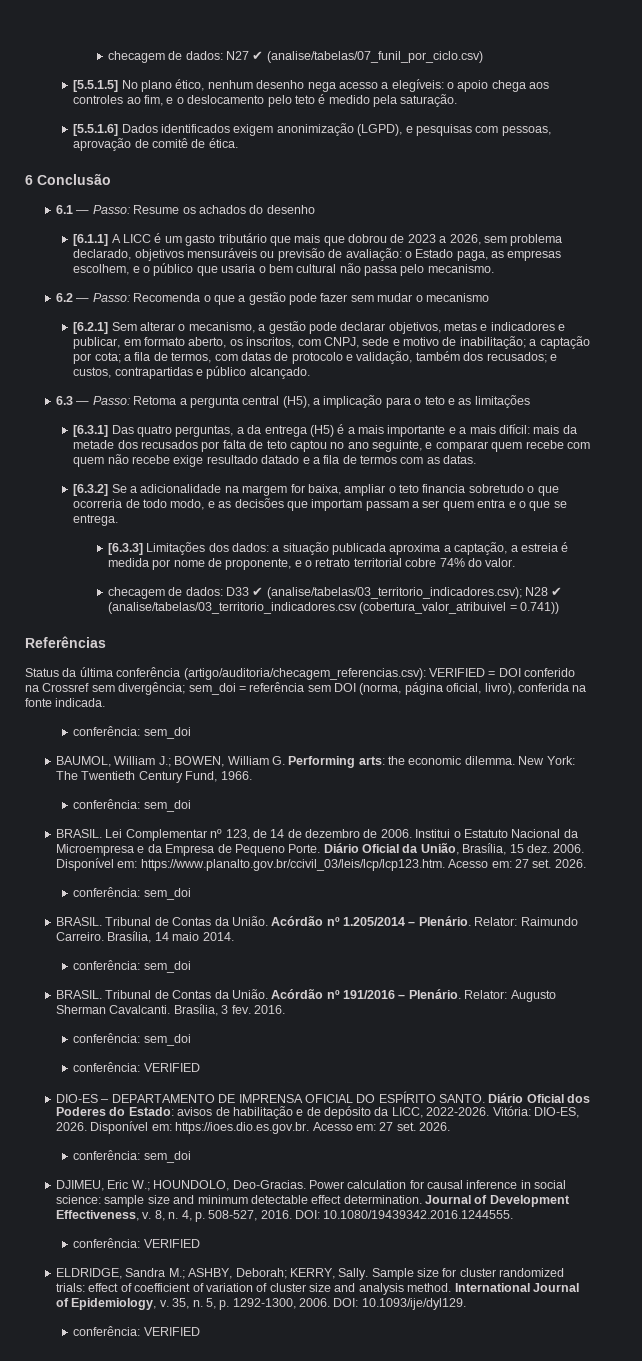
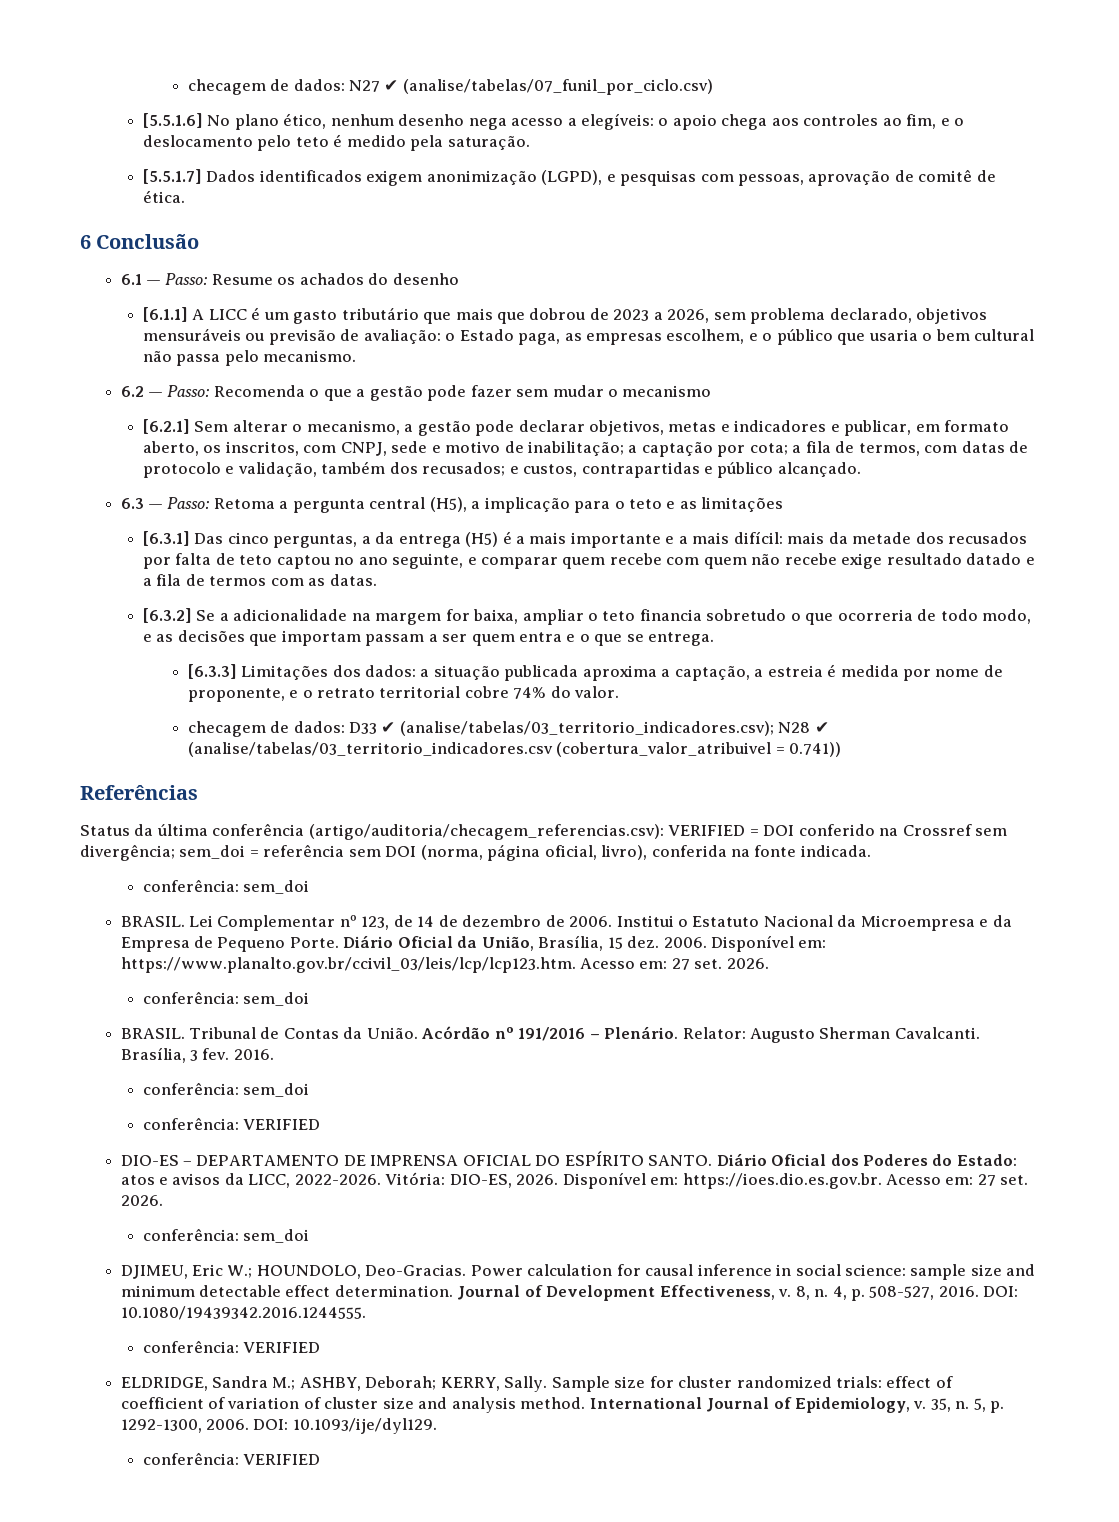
- [5.5.1.5] No plano ético, nenhum desenho nega acesso a elegíveis: o apoio chega aos controles ao fim, e o deslocamento pelo teto é medido pela saturação.
+ [5.5.1.6] No plano ético, nenhum desenho nega acesso a elegíveis: o apoio chega aos controles ao fim, e o deslocamento pelo teto é medido pela saturação.
- [5.5.1.6] Dados identificados exigem anonimização (LGPD), e pesquisas com pessoas, aprovação de comitê de ética.
+ [5.5.1.7] Dados identificados exigem anonimização (LGPD), e pesquisas com pessoas, aprovação de comitê de ética.
- [6.3.1] Das quatro perguntas, a da entrega (H5) é a mais importante e a mais difícil: mais da metade dos recusados por falta de teto captou no ano seguinte, e comparar quem recebe com quem não recebe exige resultado datado e a fila de termos com as datas.
+ [6.3.1] Das cinco perguntas, a da entrega (H5) é a mais importante e a mais difícil: mais da metade dos recusados por falta de teto captou no ano seguinte, e comparar quem recebe com quem não recebe exige resultado datado e a fila de termos com as datas.
- BAUMOL, William J.; BOWEN, William G. Performing arts: the economic dilemma. New York: The Twentieth Century Fund, 1966.
- conferência: sem_doi
- BRASIL. Tribunal de Contas da União. Acórdão nº 1.205/2014 – Plenário. Relator: Raimundo Carreiro. Brasília, 14 maio 2014.
- conferência: sem_doi
- Diário Oficial dos Poderes do Estado: avisos de habilitação e de depósito da LICC, 2022-2026.
+ Diário Oficial dos Poderes do Estado: atos e avisos da LICC, 2022-2026.

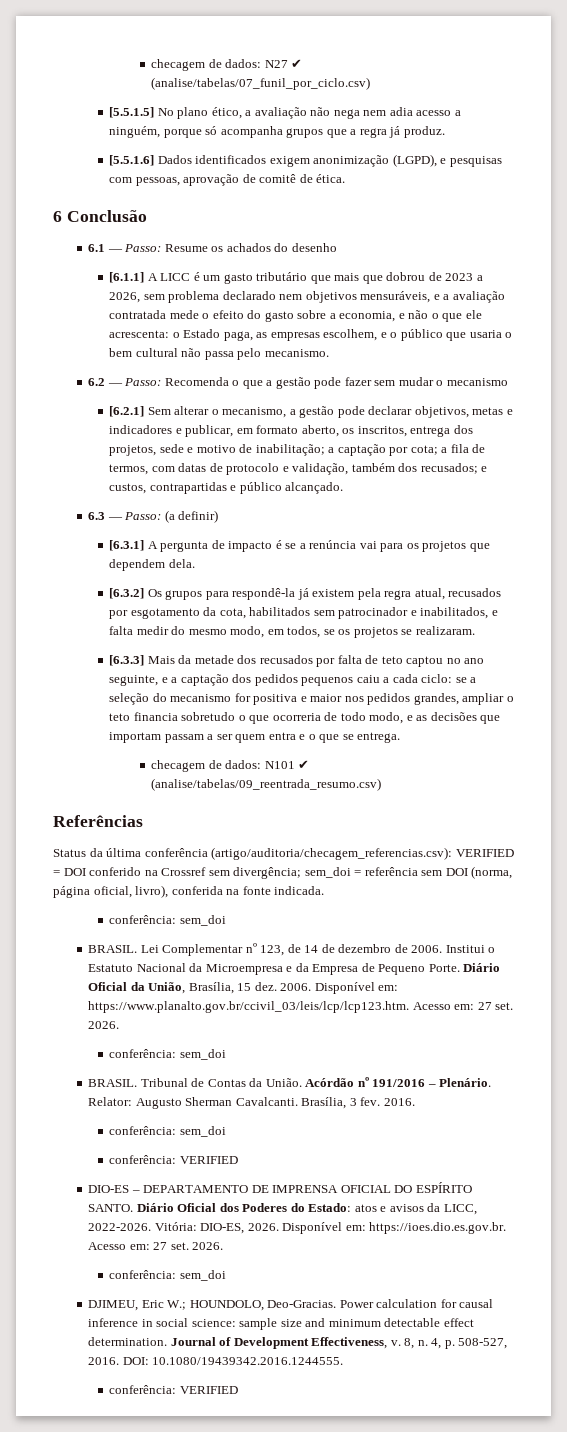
- [5.5.1.6] No plano ético, nenhum desenho nega acesso a elegíveis: o apoio chega aos controles ao fim, e o deslocamento pelo teto é medido pela saturação.
- [5.5.1.7] Dados identificados exigem anonimização (LGPD), e pesquisas com pessoas, aprovação de comitê de ética.
+ [5.5.1.5] No plano ético, a avaliação não nega nem adia acesso a ninguém, porque só acompanha grupos que a regra já produz.
+ [5.5.1.6] Dados identificados exigem anonimização (LGPD), e pesquisas com pessoas, aprovação de comitê de ética.
- [6.1.1] A LICC é um gasto tributário que mais que dobrou de 2023 a 2026, sem problema declarado, objetivos mensuráveis ou previsão de avaliação: o Estado paga, as empresas escolhem, e o público que usaria o bem cultural não passa pelo mecanismo.
+ [6.1.1] A LICC é um gasto tributário que mais que dobrou de 2023 a 2026, sem problema declarado nem objetivos mensuráveis, e a avaliação contratada mede o efeito do gasto sobre a economia, e não o que ele acrescenta: o Estado paga, as empresas escolhem, e o público que usaria o bem cultural não passa pelo mecanismo.
- [6.2.1] Sem alterar o mecanismo, a gestão pode declarar objetivos, metas e indicadores e publicar, em formato aberto, os inscritos, com CNPJ, sede e motivo de inabilitação; a captação por cota; a fila de termos, com datas de protocolo e validação, também dos recusados; e custos, contrapartidas e público alcançado.
+ [6.2.1] Sem alterar o mecanismo, a gestão pode declarar objetivos, metas e indicadores e publicar, em formato aberto, os inscritos, entrega dos projetos, sede e motivo de inabilitação; a captação por cota; a fila de termos, com datas de protocolo e validação, também dos recusados; e custos, contrapartidas e público alcançado.
- 6.3 — Passo: Retoma a pergunta central (H5), a implicação para o teto e as limitações
- [6.3.1] Das cinco perguntas, a da entrega (H5) é a mais importante e a mais difícil: mais da metade dos recusados por falta de teto captou no ano seguinte, e comparar quem recebe com quem não recebe exige resultado datado e a fila de termos com as datas.
- [6.3.2] Se a adicionalidade na margem for baixa, ampliar o teto financia sobretudo o que ocorreria de todo modo, e as decisões que importam passam a ser quem entra e o que se entrega.
+ 6.3 — Passo: (a definir)
+ [6.3.1] A pergunta de impacto é se a renúncia vai para os projetos que dependem dela.
+ [6.3.2] Os grupos para respondê-la já existem pela regra atual, recusados por esgotamento da cota, habilitados sem patrocinador e inabilitados, e falta medir do mesmo modo, em todos, se os projetos se realizaram.
+ [6.3.3] Mais da metade dos recusados por falta de teto captou no ano seguinte, e a captação dos pedidos pequenos caiu a cada ciclo: se a seleção do mecanismo for positiva e maior nos pedidos grandes, ampliar o teto financia sobretudo o que ocorreria de todo modo, e as decisões que importam passam a ser quem entra e o que se entrega.
- [6.3.3] Limitações dos dados: a situação publicada aproxima a captação, a estreia é medida por nome de proponente, e o retrato territorial cobre 74% do valor.
- checagem de dados: D33 ✔ (analise/tabelas/03_territorio_indicadores.csv); N28 ✔ (analise/tabelas/03_territorio_indicadores.csv (cobertura_valor_atribuivel = 0.741))
+ checagem de dados: N101 ✔ (analise/tabelas/09_reentrada_resumo.csv)
- ELDRIDGE, Sandra M.; ASHBY, Deborah; KERRY, Sally. Sample size for cluster randomized trials: effect of coefficient of variation of cluster size and analysis method. International Journal of Epidemiology, v. 35, n. 5, p. 1292-1300, 2006. DOI: 10.1093/ije/dyl129.
- conferência: VERIFIED

